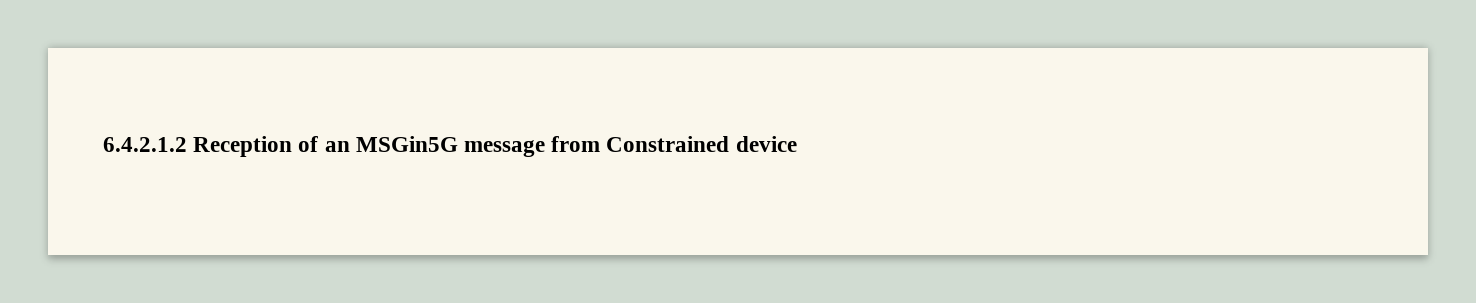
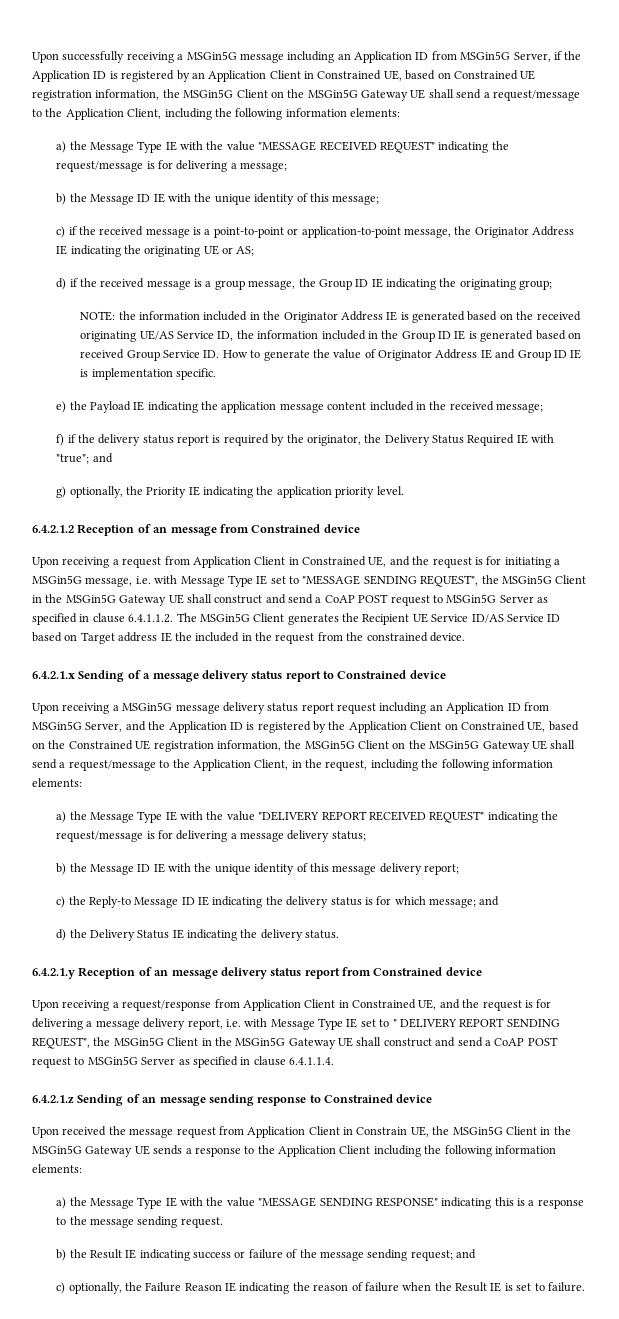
+ Upon successfully receiving a MSGin5G message including an Application ID from MSGin5G Server, if the Application ID is registered by an Application Client in Constrained UE, based on Constrained UE registration information, the MSGin5G Client on the MSGin5G Gateway UE shall send a request/message to the Application Client, including the following information elements:
+ a) the Message Type IE with the value "MESSAGE RECEIVED REQUEST" indicating the request/message is for delivering a message;
+ b) the Message ID IE with the unique identity of this message;
+ c) if the received message is a point-to-point or application-to-point message, the Originator Address IE indicating the originating UE or AS;
+ d) if the received message is a group message, the Group ID IE indicating the originating group;
+ NOTE: the information included in the Originator Address IE is generated based on the received originating UE/AS Service ID, the information included in the Group ID IE is generated based on received Group Service ID. How to generate the value of Originator Address IE and Group ID IE is implementation specific.
+ e) the Payload IE indicating the application message content included in the received message;
+ f) if the delivery status report is required by the originator, the Delivery Status Required IE with "true"; and
+ g) optionally, the Priority IE indicating the application priority level.
- 6.4.2.1.2 Reception of an MSGin5G message from Constrained device
+ 6.4.2.1.2 Reception of an message from Constrained device
+ Upon receiving a request from Application Client in Constrained UE, and the request is for initiating a MSGin5G message, i.e. with Message Type IE set to "MESSAGE SENDING REQUEST", the MSGin5G Client in the MSGin5G Gateway UE shall construct and send a CoAP POST request to MSGin5G Server as specified in clause 6.4.1.1.2. The MSGin5G Client generates the Recipient UE Service ID/AS Service ID based on Target address IE the included in the request from the constrained device.
+ 6.4.2.1.x Sending of a message delivery status report to Constrained device
+ Upon receiving a MSGin5G message delivery status report request including an Application ID from MSGin5G Server, and the Application ID is registered by the Application Client on Constrained UE, based on the Constrained UE registration information, the MSGin5G Client on the MSGin5G Gateway UE shall send a request/message to the Application Client, in the request, including the following information elements:
+ a) the Message Type IE with the value "DELIVERY REPORT RECEIVED REQUEST" indicating the request/message is for delivering a message delivery status;
+ b) the Message ID IE with the unique identity of this message delivery report;
+ c) the Reply-to Message ID IE indicating the delivery status is for which message; and
+ d) the Delivery Status IE indicating the delivery status.
+ 6.4.2.1.y Reception of an message delivery status report from Constrained device
+ Upon receiving a request/response from Application Client in Constrained UE, and the request is for delivering a message delivery report, i.e. with Message Type IE set to " DELIVERY REPORT SENDING REQUEST", the MSGin5G Client in the MSGin5G Gateway UE shall construct and send a CoAP POST request to MSGin5G Server as specified in clause 6.4.1.1.4.
+ 6.4.2.1.z Sending of an message sending response to Constrained device
+ Upon received the message request from Application Client in Constrain UE, the MSGin5G Client in the MSGin5G Gateway UE sends a response to the Application Client including the following information elements:
+ a) the Message Type IE with the value "MESSAGE SENDING RESPONSE" indicating this is a response to the message sending request.
+ b) the Result IE indicating success or failure of the message sending request; and
+ c) optionally, the Failure Reason IE indicating the reason of failure when the Result IE is set to failure.

